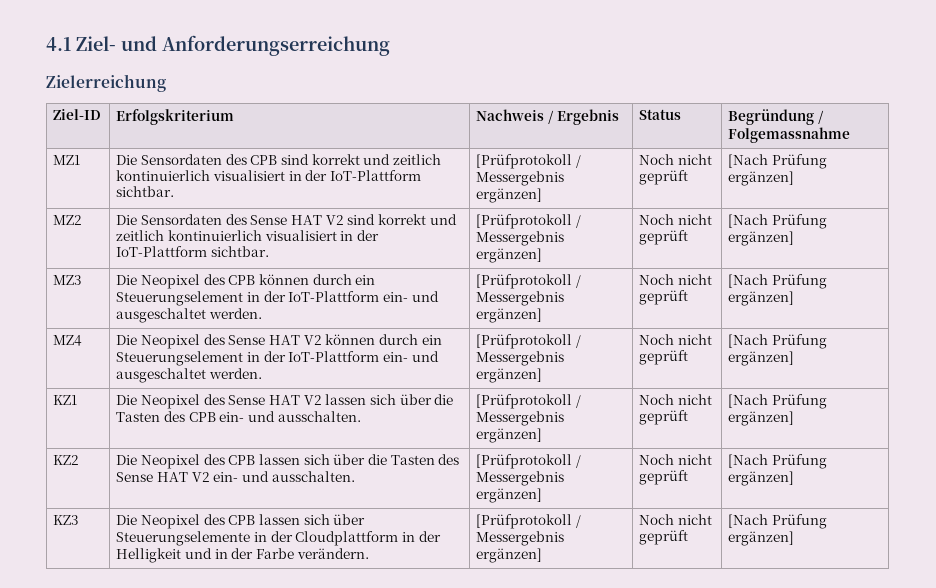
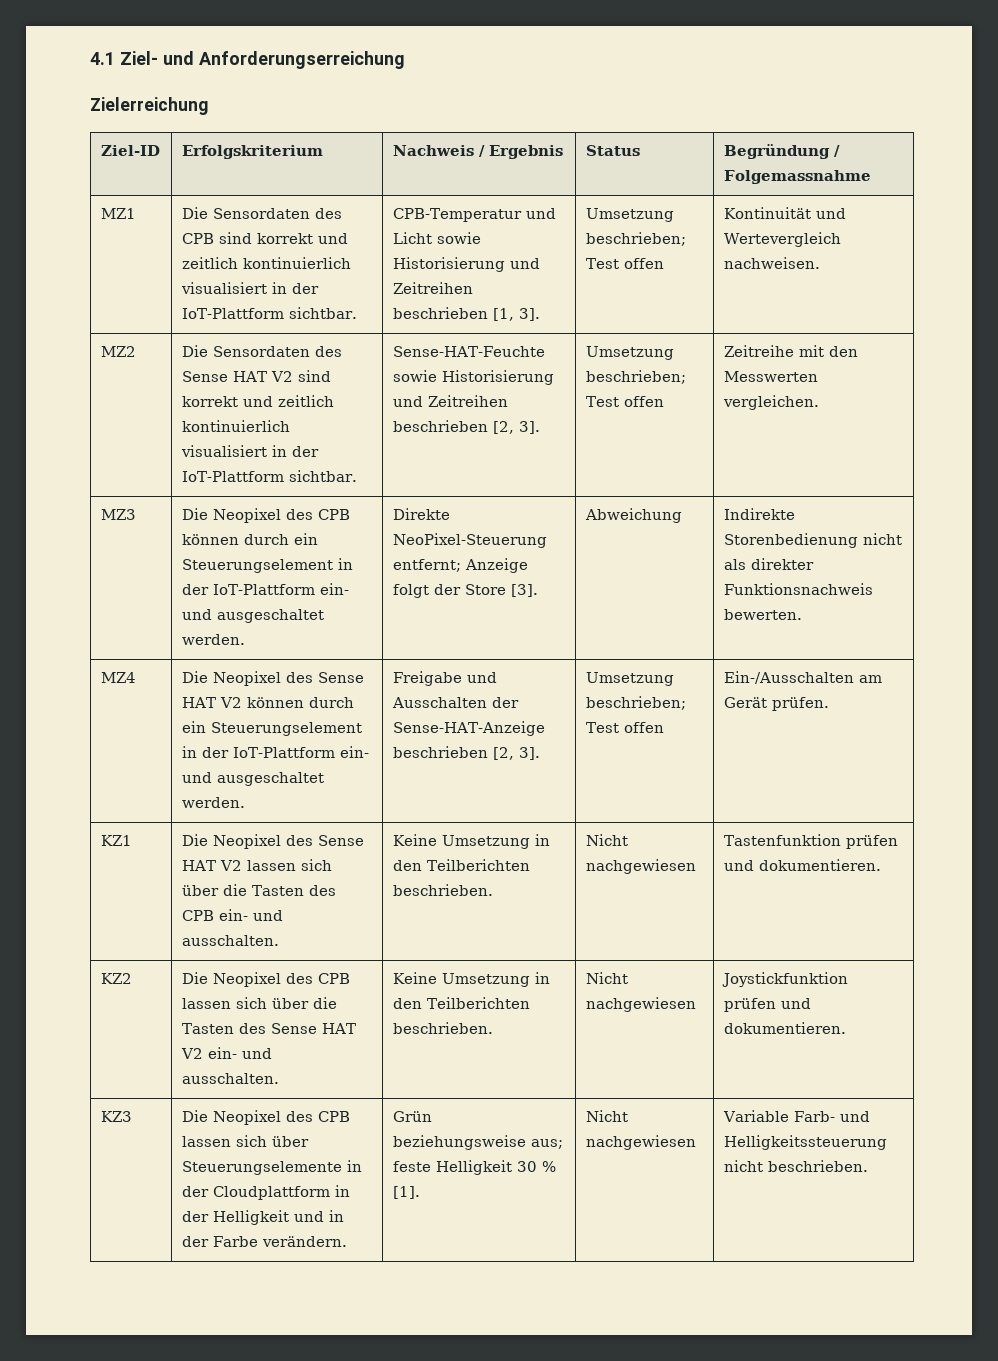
- MZ1 | Die Sensordaten des CPB sind korrekt und zeitlich kontinuierlich visualisiert in der IoT-Plattform sichtbar. | [Prüfprotokoll / Messergebnis ergänzen] | Noch nicht geprüft | [Nach Prüfung ergänzen]
+ MZ1 | Die Sensordaten des CPB sind korrekt und zeitlich kontinuierlich visualisiert in der IoT-Plattform sichtbar. | CPB-Temperatur und Licht sowie Historisierung und Zeitreihen beschrieben [1, 3]. | Umsetzung beschrieben; Test offen | Kontinuität und Wertevergleich nachweisen.
- MZ2 | Die Sensordaten des Sense HAT V2 sind korrekt und zeitlich kontinuierlich visualisiert in der IoT-Plattform sichtbar. | [Prüfprotokoll / Messergebnis ergänzen] | Noch nicht geprüft | [Nach Prüfung ergänzen]
+ MZ2 | Die Sensordaten des Sense HAT V2 sind korrekt und zeitlich kontinuierlich visualisiert in der IoT-Plattform sichtbar. | Sense-HAT-Feuchte sowie Historisierung und Zeitreihen beschrieben [2, 3]. | Umsetzung beschrieben; Test offen | Zeitreihe mit den Messwerten vergleichen.
- MZ3 | Die Neopixel des CPB können durch ein Steuerungselement in der IoT-Plattform ein- und ausgeschaltet werden. | [Prüfprotokoll / Messergebnis ergänzen] | Noch nicht geprüft | [Nach Prüfung ergänzen]
+ MZ3 | Die Neopixel des CPB können durch ein Steuerungselement in der IoT-Plattform ein- und ausgeschaltet werden. | Direkte NeoPixel-Steuerung entfernt; Anzeige folgt der Store [3]. | Abweichung | Indirekte Storenbedienung nicht als direkter Funktionsnachweis bewerten.
- MZ4 | Die Neopixel des Sense HAT V2 können durch ein Steuerungselement in der IoT-Plattform ein- und ausgeschaltet werden. | [Prüfprotokoll / Messergebnis ergänzen] | Noch nicht geprüft | [Nach Prüfung ergänzen]
+ MZ4 | Die Neopixel des Sense HAT V2 können durch ein Steuerungselement in der IoT-Plattform ein- und ausgeschaltet werden. | Freigabe und Ausschalten der Sense-HAT-Anzeige beschrieben [2, 3]. | Umsetzung beschrieben; Test offen | Ein-/Ausschalten am Gerät prüfen.
- KZ1 | Die Neopixel des Sense HAT V2 lassen sich über die Tasten des CPB ein- und ausschalten. | [Prüfprotokoll / Messergebnis ergänzen] | Noch nicht geprüft | [Nach Prüfung ergänzen]
+ KZ1 | Die Neopixel des Sense HAT V2 lassen sich über die Tasten des CPB ein- und ausschalten. | Keine Umsetzung in den Teilberichten beschrieben. | Nicht nachgewiesen | Tastenfunktion prüfen und dokumentieren.
- KZ2 | Die Neopixel des CPB lassen sich über die Tasten des Sense HAT V2 ein- und ausschalten. | [Prüfprotokoll / Messergebnis ergänzen] | Noch nicht geprüft | [Nach Prüfung ergänzen]
+ KZ2 | Die Neopixel des CPB lassen sich über die Tasten des Sense HAT V2 ein- und ausschalten. | Keine Umsetzung in den Teilberichten beschrieben. | Nicht nachgewiesen | Joystickfunktion prüfen und dokumentieren.
- KZ3 | Die Neopixel des CPB lassen sich über Steuerungselemente in der Cloudplattform in der Helligkeit und in der Farbe verändern. | [Prüfprotokoll / Messergebnis ergänzen] | Noch nicht geprüft | [Nach Prüfung ergänzen]
+ KZ3 | Die Neopixel des CPB lassen sich über Steuerungselemente in der Cloudplattform in der Helligkeit und in der Farbe verändern. | Grün beziehungsweise aus; feste Helligkeit 30 % [1]. | Nicht nachgewiesen | Variable Farb- und Helligkeitssteuerung nicht beschrieben.

